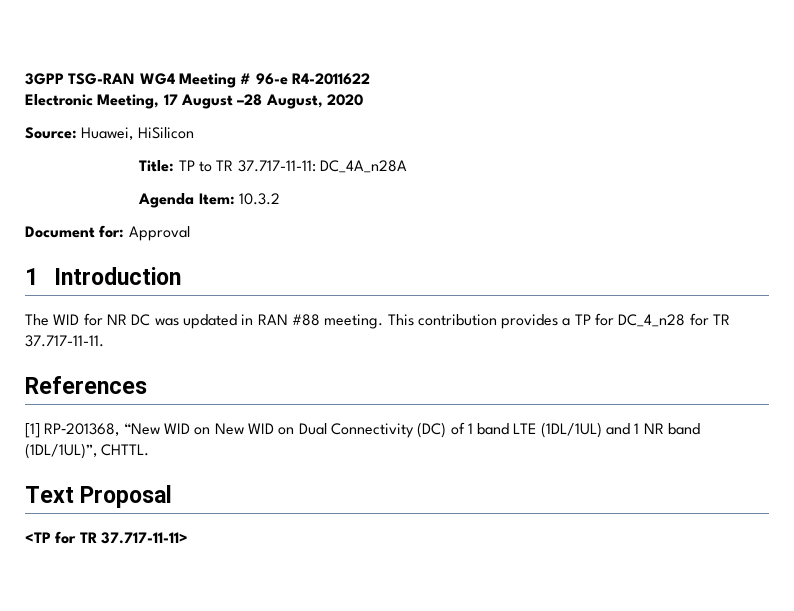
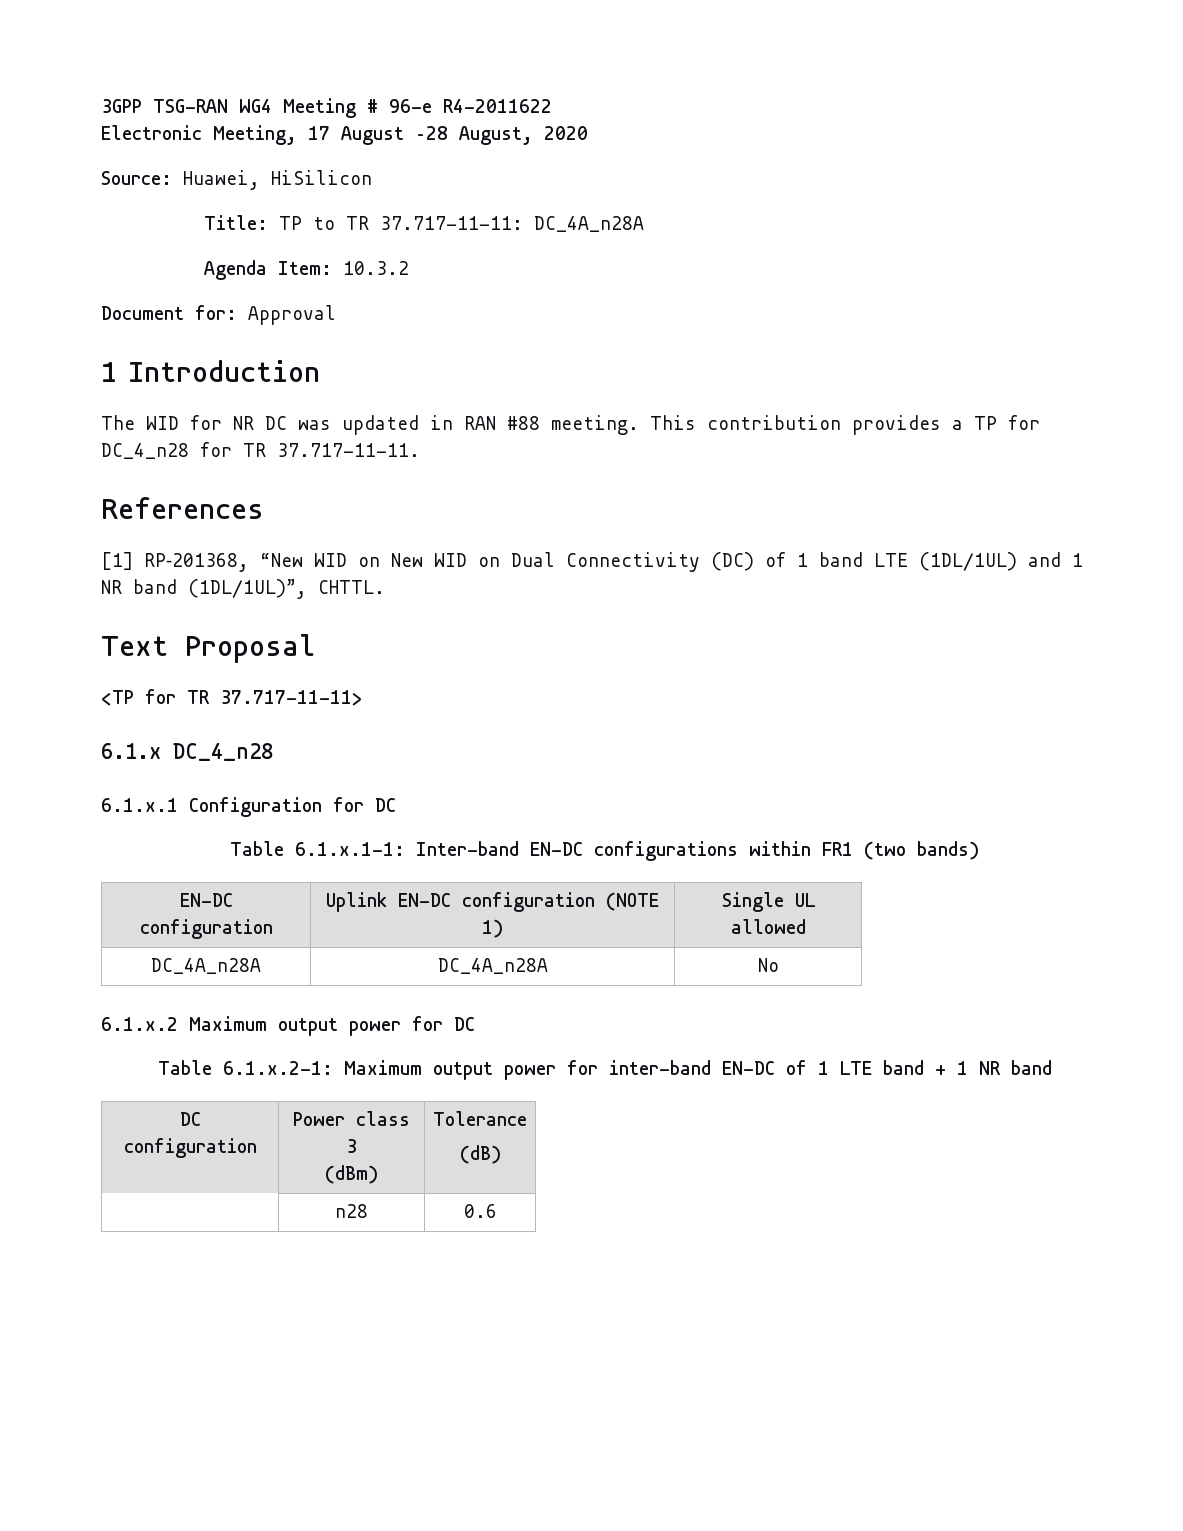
+ 6.1.x DC_4_n28
+ 6.1.x.1 Configuration for DC
+ Table 6.1.x.1-1: Inter-band EN-DC configurations within FR1 (two bands)
+ EN-DC configuration | Uplink EN-DC configuration (NOTE 1) | Single UL allowed
+ DC_4A_n28A | DC_4A_n28A | No
+ 6.1.x.2 Maximum output power for DC
+ Table 6.1.x.2-1: Maximum output power for inter-band EN-DC of 1 LTE band + 1 NR band
+ DC configuration | Power class 3
+ (dBm) | Tolerance
+ (dB)
+ | n28 | 0.6

